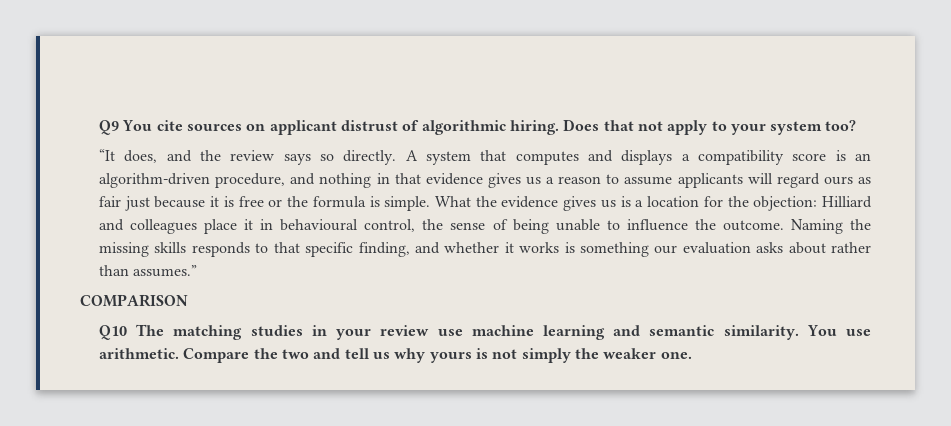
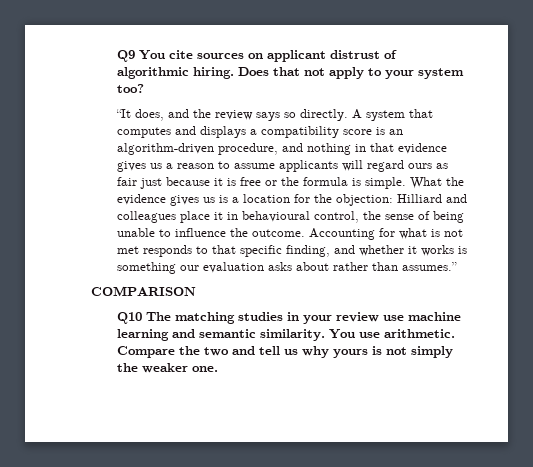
- Naming the missing skills responds to that specific finding, and whether it works is something our evaluation asks about rather than assumes.”
+ Accounting for what is not met responds to that specific finding, and whether it works is something our evaluation asks about rather than assumes.”

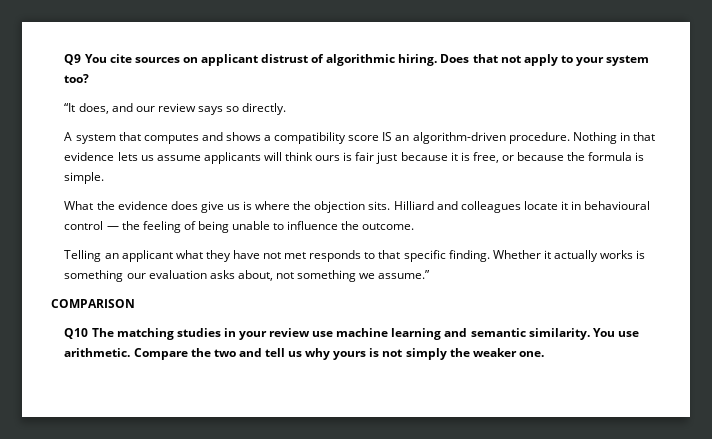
- “It does, and the review says so directly. A system that computes and displays a compatibility score is an algorithm-driven procedure, and nothing in that evidence gives us a reason to assume applicants will regard ours as fair just because it is free or the formula is simple. What the evidence gives us is a location for the objection: Hilliard and colleagues place it in behavioural control, the sense of being unable to influence the outcome. Accounting for what is not met responds to that specific finding, and whether it works is something our evaluation asks about rather than assumes.”
+ “It does, and our review says so directly.
+ A system that computes and shows a compatibility score IS an algorithm-driven procedure. Nothing in that evidence lets us assume applicants will think ours is fair just because it is free, or because the formula is simple.
+ What the evidence does give us is where the objection sits. Hilliard and colleagues locate it in behavioural control — the feeling of being unable to influence the outcome.
+ Telling an applicant what they have not met responds to that specific finding. Whether it actually works is something our evaluation asks about, not something we assume.”

